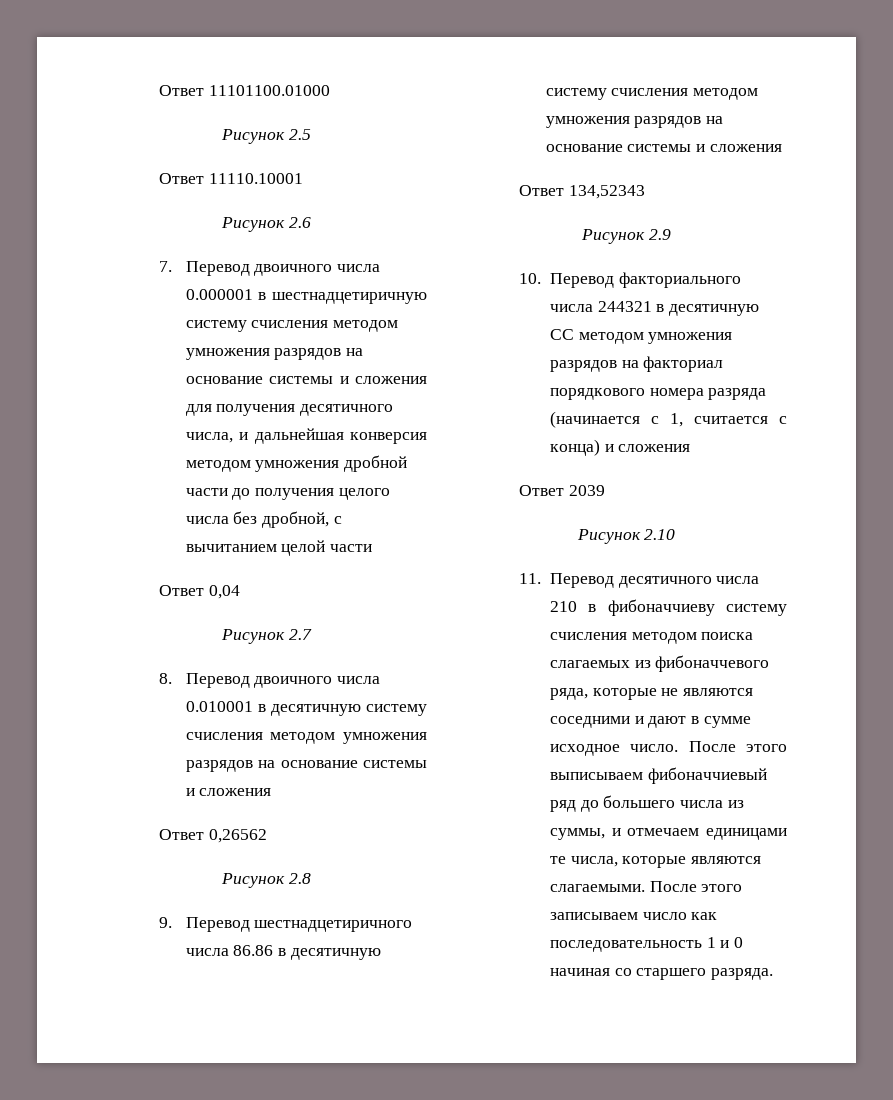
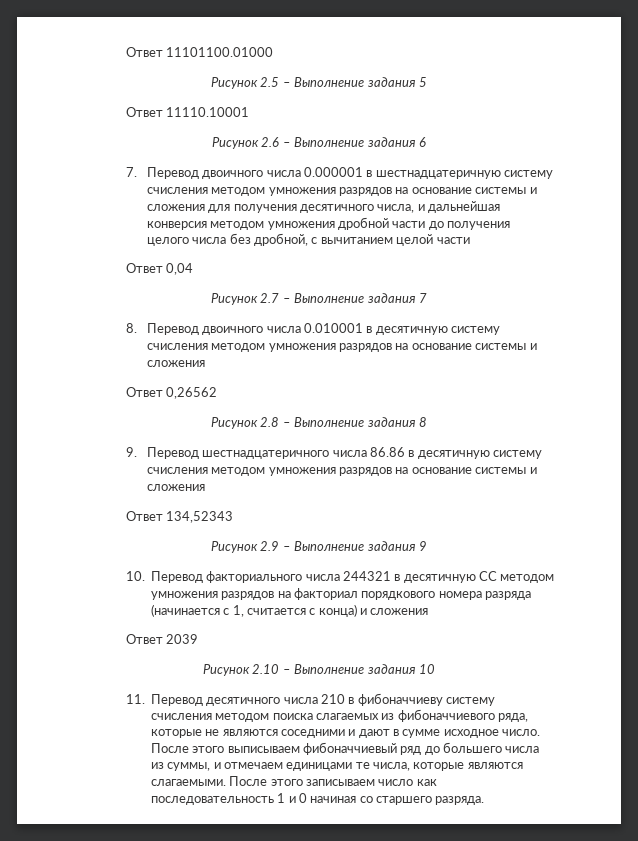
- Рисунок 2.5
+ Рисунок 2.5 – Выполнение задания 5
- Рисунок 2.6
+ Рисунок 2.6 – Выполнение задания 6
- 7. Перевод двоичного числа 0.000001 в шестнадцетиричную систему счисления методом умножения разрядов на основание системы и сложения для получения десятичного числа, и дальнейшая конверсия методом умножения дробной части до получения целого числа без дробной, с вычитанием целой части
+ 7. Перевод двоичного числа 0.000001 в шестнадцатеричную систему счисления методом умножения разрядов на основание системы и сложения для получения десятичного числа, и дальнейшая конверсия методом умножения дробной части до получения целого числа без дробной, с вычитанием целой части
- Рисунок 2.7
+ Рисунок 2.7 – Выполнение задания 7
- Рисунок 2.8
+ Рисунок 2.8 – Выполнение задания 8
- 9. Перевод шестнадцетиричного числа 86.86 в десятичную систему счисления методом умножения разрядов на основание системы и сложения
+ 9. Перевод шестнадцатеричного числа 86.86 в десятичную систему счисления методом умножения разрядов на основание системы и сложения
- Рисунок 2.9
+ Рисунок 2.9 – Выполнение задания 9
- Рисунок 2.10
+ Рисунок 2.10 – Выполнение задания 10
- 11. Перевод десятичного числа 210 в фибоначчиеву систему счисления методом поиска слагаемых из фибоначчевого ряда, которые не являются соседними и дают в сумме исходное число.
+ 11. Перевод десятичного числа 210 в фибоначчиеву систему счисления методом поиска слагаемых из фибоначчиевого ряда, которые не являются соседними и дают в сумме исходное число.

